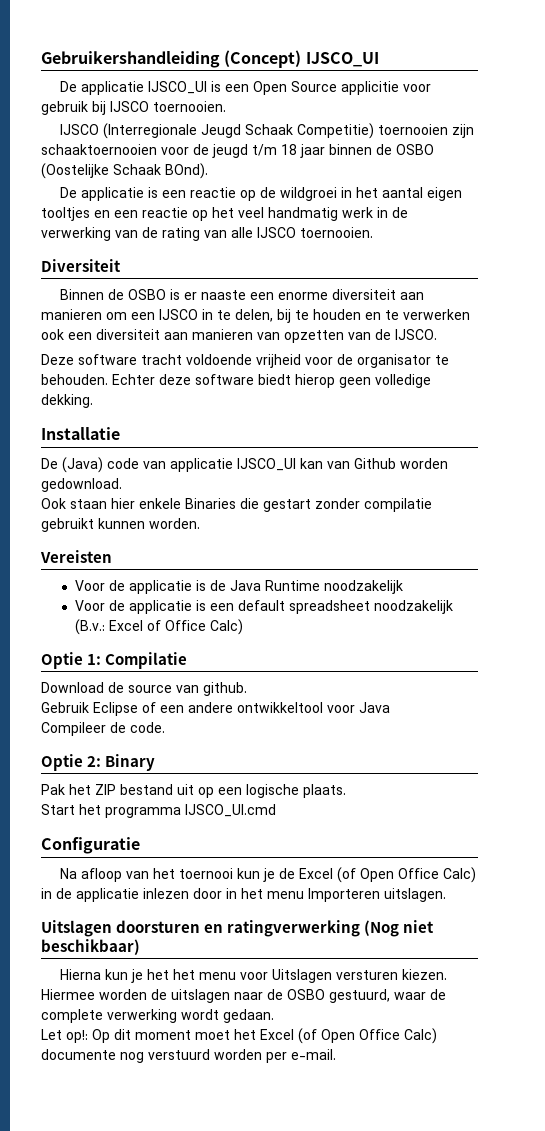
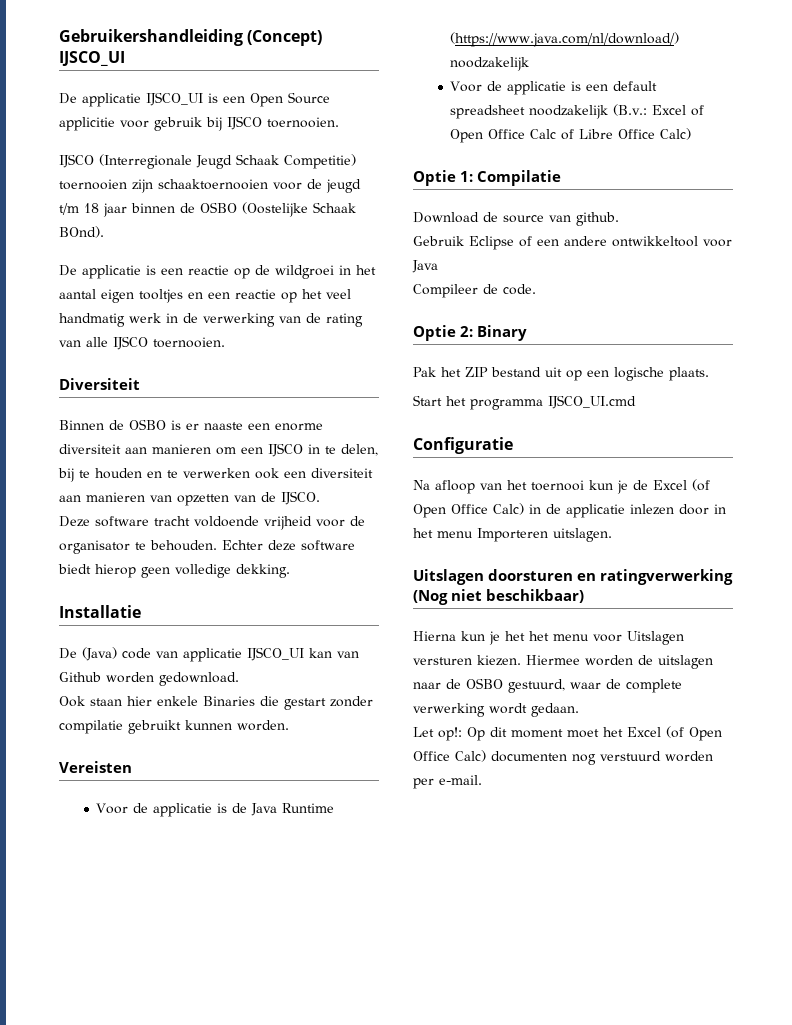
- Voor de applicatie is de Java Runtime noodzakelijk
+ Voor de applicatie is de Java Runtime (https://www.java.com/nl/download/) noodzakelijk
- Voor de applicatie is een default spreadsheet noodzakelijk (B.v.: Excel of Office Calc)
+ Voor de applicatie is een default spreadsheet noodzakelijk (B.v.: Excel of Open Office Calc of Libre Office Calc)
- Let op!: Op dit moment moet het Excel (of Open Office Calc) documente nog verstuurd worden per e-mail.
+ Let op!: Op dit moment moet het Excel (of Open Office Calc) documenten nog verstuurd worden per e-mail.

